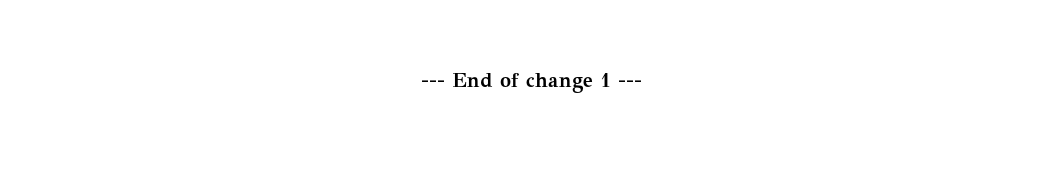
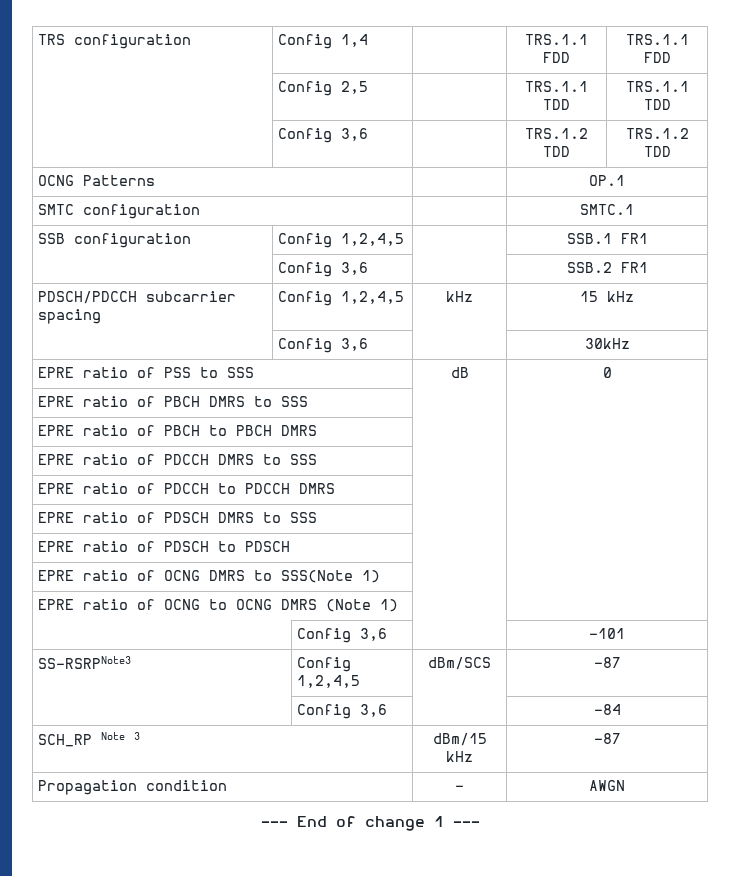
+ TRS configuration | Config 1,4 | | TRS.1.1 FDD | TRS.1.1 FDD
+ | Config 2,5 | | TRS.1.1 TDD | TRS.1.1 TDD
+ | Config 3,6 | | TRS.1.2 TDD | TRS.1.2 TDD
+ OCNG Patterns | | OP.1
+ SMTC configuration | | SMTC.1
+ SSB configuration | Config 1,2,4,5 | | SSB.1 FR1
+ | Config 3,6 | | SSB.2 FR1
+ PDSCH/PDCCH subcarrier spacing | Config 1,2,4,5 | kHz | 15 kHz
+ | Config 3,6 | | 30kHz
+ EPRE ratio of PSS to SSS | dB | 0
+ EPRE ratio of PBCH DMRS to SSS | |
+ EPRE ratio of PBCH to PBCH DMRS | |
+ EPRE ratio of PDCCH DMRS to SSS | |
+ EPRE ratio of PDCCH to PDCCH DMRS | |
+ EPRE ratio of PDSCH DMRS to SSS | |
+ EPRE ratio of PDSCH to PDSCH | |
+ EPRE ratio of OCNG DMRS to SSS(Note 1) | |
+ EPRE ratio of OCNG to OCNG DMRS (Note 1) | |
+ | Config 3,6 | | -101
+ SS-RSRPNote3 | Config 1,2,4,5 | dBm/SCS | -87
+ | Config 3,6 | | -84
+ SCH_RP Note 3 | dBm/15 kHz | -87
+ Propagation condition | - | AWGN

